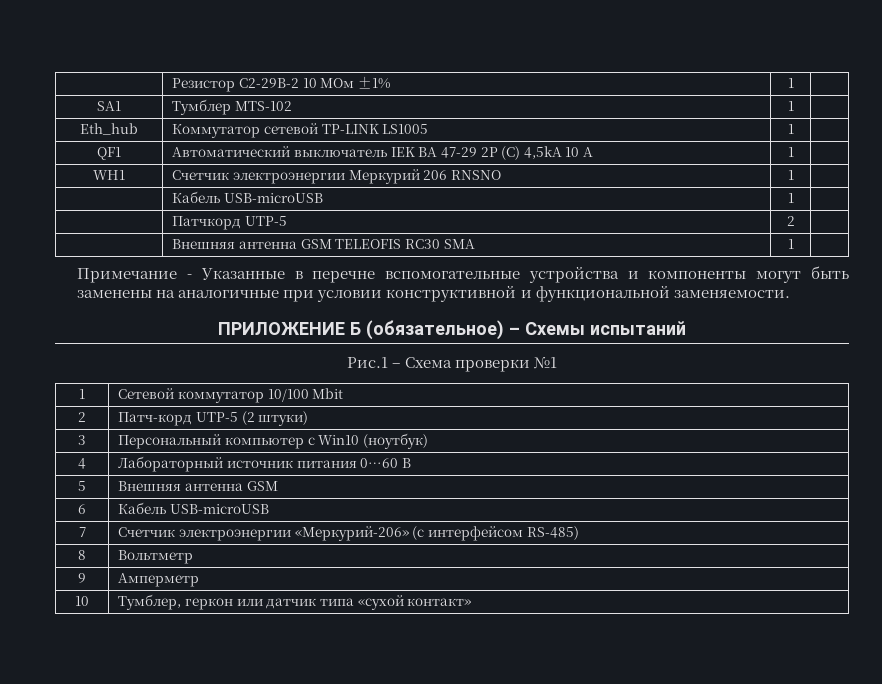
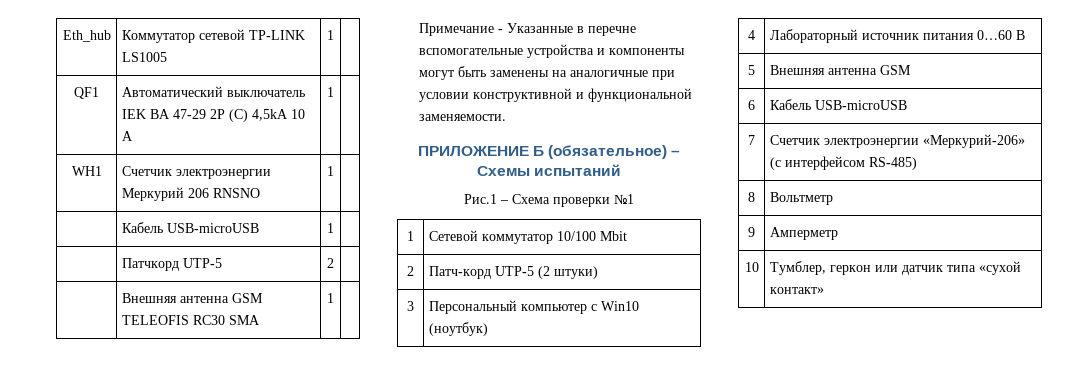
- | Резистор С2-29В-2 10 МОм ±1% | 1 |
- SA1 | Тумблер MTS-102 | 1 |

